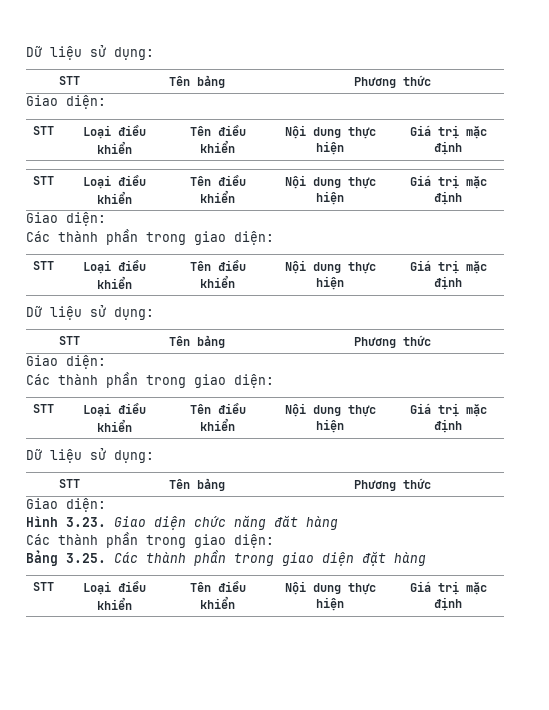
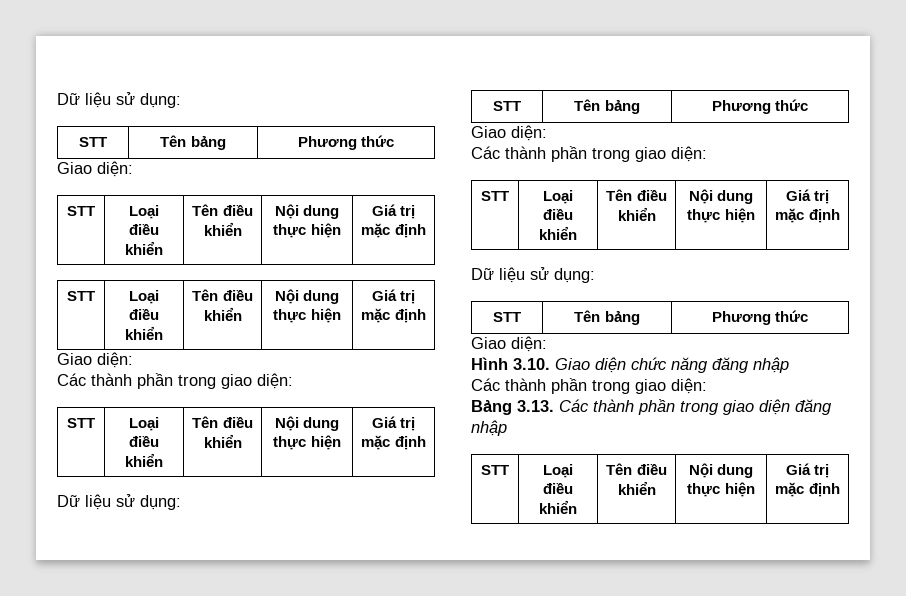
- Hình 3.23. Giao diện chức năng đăt hàng
+ Hình 3.10. Giao diện chức năng đăng nhập
- Bảng 3.25. Các thành phần trong giao diện đặt hàng
+ Bảng 3.13. Các thành phần trong giao diện đăng nhập

